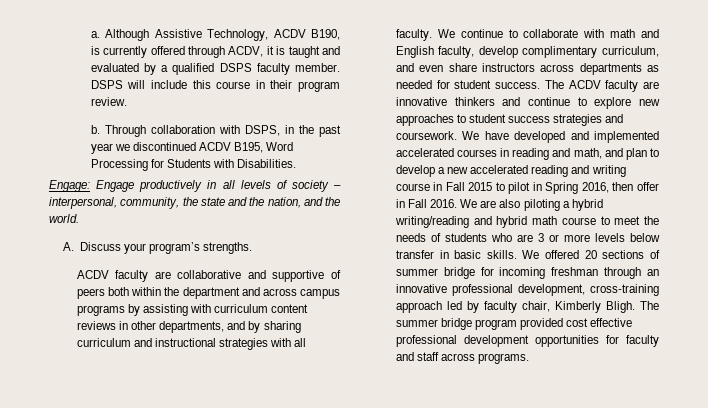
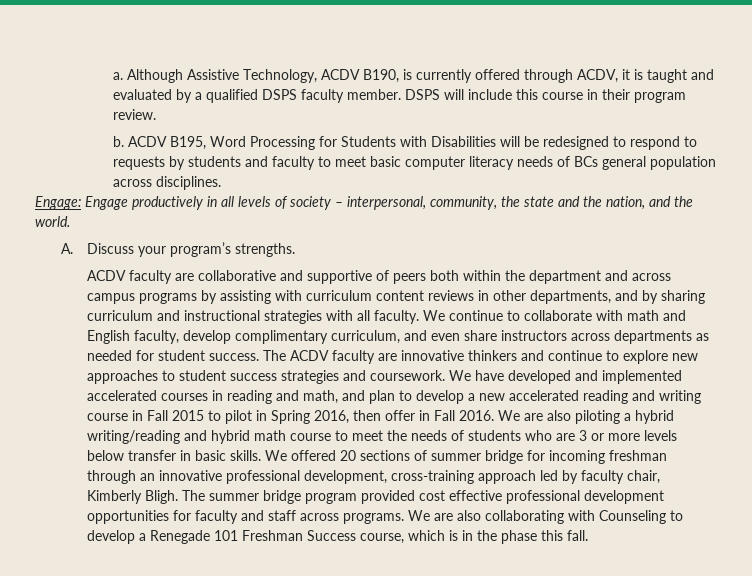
- Through collaboration with DSPS, in the past year we discontinued ACDV B195, Word Processing for Students with Disabilities.
+ ACDV B195, Word Processing for Students with Disabilities will be redesigned to respond to requests by students and faculty to meet basic computer literacy needs of BCs general population across disciplines.
+ We are also collaborating with Counseling to develop a Renegade 101 Freshman Success course, which is in the phase this fall.

